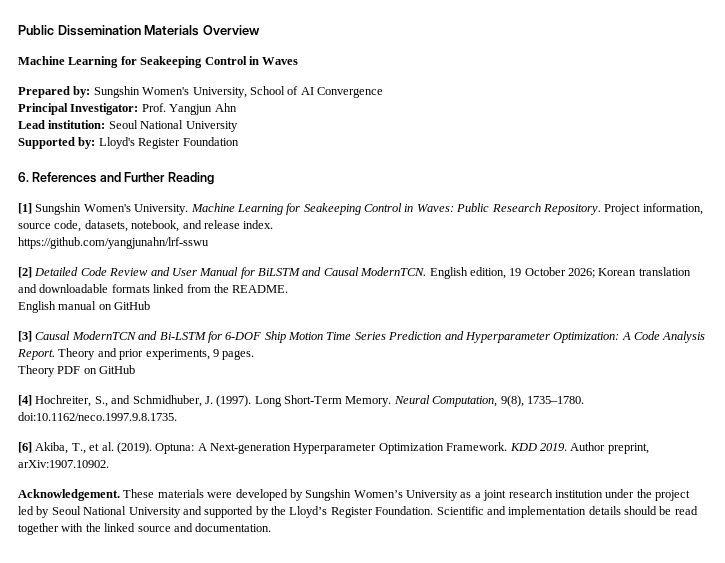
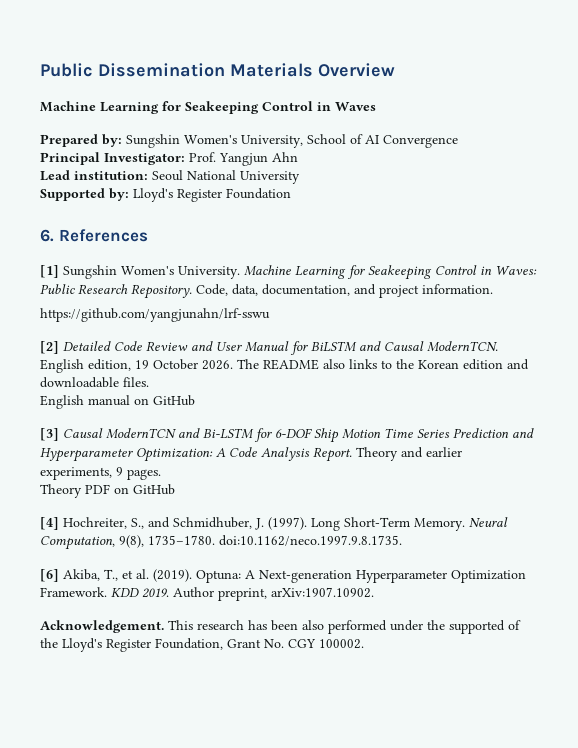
- 6. References and Further Reading
+ 6. References
- Project information, source code, datasets, notebook, and release index.
+ Code, data, documentation, and project information.
- English edition, 19 October 2026; Korean translation and downloadable formats linked from the README.
+ English edition, 19 October 2026. The README also links to the Korean edition and downloadable files.
- Theory and prior experiments, 9 pages.
+ Theory and earlier experiments, 9 pages.
- These materials were developed by Sungshin Women’s University as a joint research institution under the project led by Seoul National University and supported by the Lloyd’s Register Foundation. Scientific and implementation details should be read together with the linked source and documentation.
+ This research has been also performed under the supported of the Lloyd's Register Foundation, Grant No. CGY 100002.

